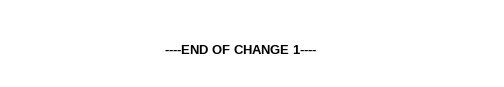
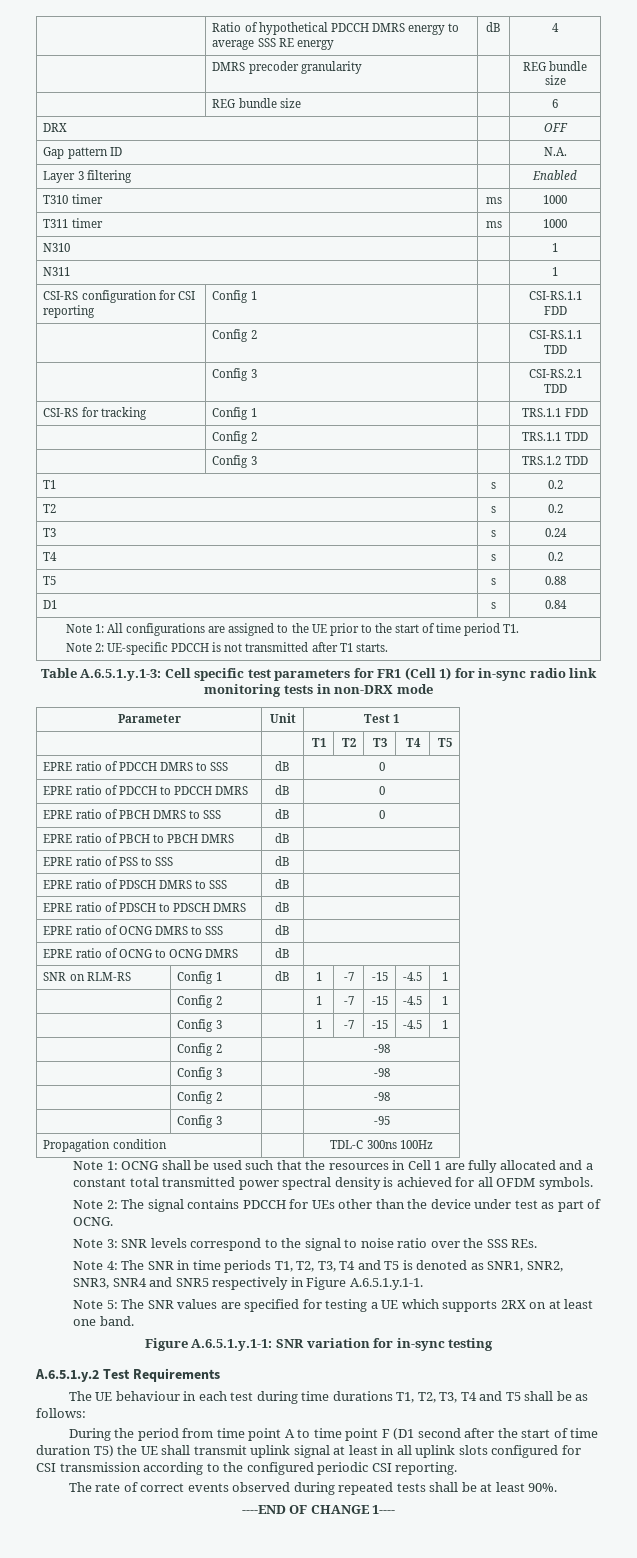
+ | Ratio of hypothetical PDCCH DMRS energy to average SSS RE energy | dB | 4
+ | DMRS precoder granularity | | REG bundle size
+ | REG bundle size | | 6
+ DRX | | OFF
+ Gap pattern ID | | N.A.
+ Layer 3 filtering | | Enabled
+ T310 timer | ms | 1000
+ T311 timer | ms | 1000
+ N310 | | 1
+ N311 | | 1
+ CSI-RS configuration for CSI reporting | Config 1 | | CSI-RS.1.1 FDD
+ | Config 2 | | CSI-RS.1.1 TDD
+ | Config 3 | | CSI-RS.2.1 TDD
+ CSI-RS for tracking | Config 1 | | TRS.1.1 FDD
+ | Config 2 | | TRS.1.1 TDD
+ | Config 3 | | TRS.1.2 TDD
+ T1 | s | 0.2
+ T2 | s | 0.2
+ T3 | s | 0.24
+ T4 | s | 0.2
+ T5 | s | 0.88
+ D1 | s | 0.84
+ Note 1: All configurations are assigned to the UE prior to the start of time period T1.
+ Note 2: UE-specific PDCCH is not transmitted after T1 starts.
+ Table A.6.5.1.y.1-3: Cell specific test parameters for FR1 (Cell 1) for in-sync radio link monitoring tests in non-DRX mode
+ Parameter | Unit | Test 1
+ | | T1 | T2 | T3 | T4 | T5
+ EPRE ratio of PDCCH DMRS to SSS | dB | 0
+ EPRE ratio of PDCCH to PDCCH DMRS | dB | 0
+ EPRE ratio of PBCH DMRS to SSS | dB | 0
+ EPRE ratio of PBCH to PBCH DMRS | dB |
+ EPRE ratio of PSS to SSS | dB |
+ EPRE ratio of PDSCH DMRS to SSS | dB |
+ EPRE ratio of PDSCH to PDSCH DMRS | dB |
+ EPRE ratio of OCNG DMRS to SSS | dB |
+ EPRE ratio of OCNG to OCNG DMRS | dB |
+ SNR on RLM-RS | Config 1 | dB | 1 | -7 | -15 | -4.5 | 1
+ | Config 2 | | 1 | -7 | -15 | -4.5 | 1
+ | Config 3 | | 1 | -7 | -15 | -4.5 | 1
+ | Config 2 | | -98
+ | Config 3 | | -98
+ | Config 2 | | -98
+ | Config 3 | | -95
+ Propagation condition | | TDL-C 300ns 100Hz
+ Note 1: OCNG shall be used such that the resources in Cell 1 are fully allocated and a constant total transmitted power spectral density is achieved for all OFDM symbols.
+ Note 2: The signal contains PDCCH for UEs other than the device under test as part of OCNG.
+ Note 3: SNR levels correspond to the signal to noise ratio over the SSS REs.
+ Note 4: The SNR in time periods T1, T2, T3, T4 and T5 is denoted as SNR1, SNR2, SNR3, SNR4 and SNR5 respectively in Figure A.6.5.1.y.1-1.
+ Note 5: The SNR values are specified for testing a UE which supports 2RX on at least one band.
+ Figure A.6.5.1.y.1-1: SNR variation for in-sync testing
+ A.6.5.1.y.2 Test Requirements
+ The UE behaviour in each test during time durations T1, T2, T3, T4 and T5 shall be as follows:
+ During the period from time point A to time point F (D1 second after the start of time duration T5) the UE shall transmit uplink signal at least in all uplink slots configured for CSI transmission according to the configured periodic CSI reporting.
+ The rate of correct events observed during repeated tests shall be at least 90%.

